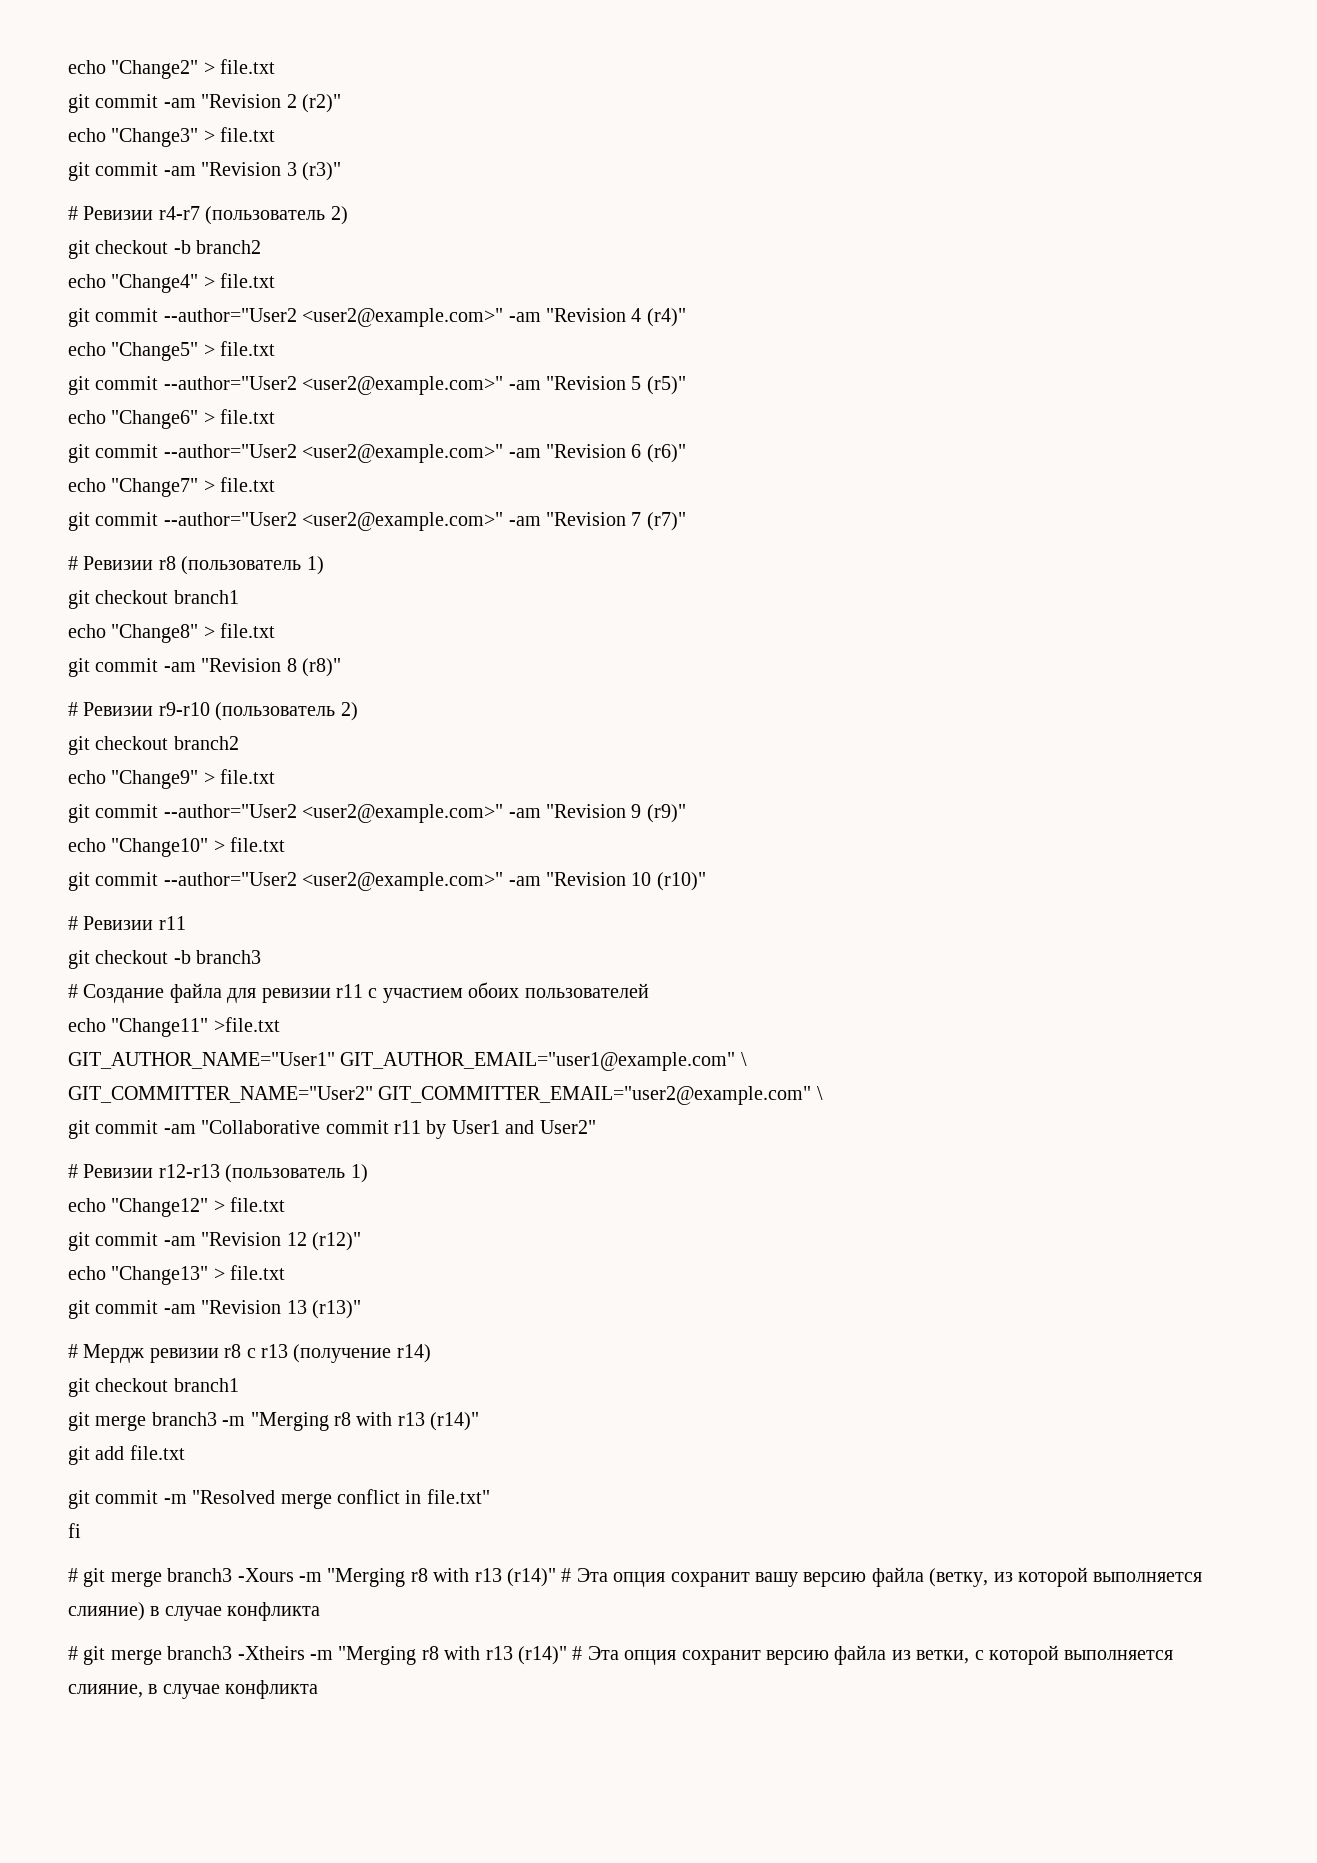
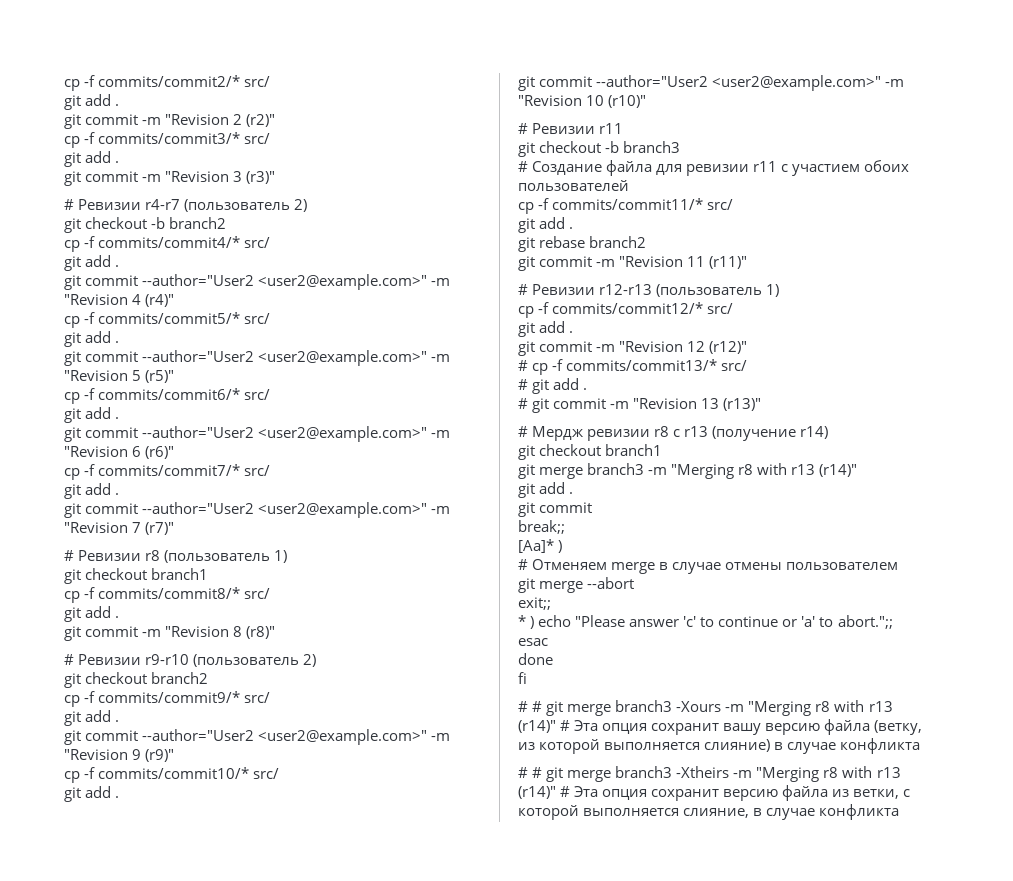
- echo "Change2" > file.txt
- git commit -am "Revision 2 (r2)"
+ cp -f commits/commit2/* src/
+ git add .
+ git commit -m "Revision 2 (r2)"
- echo "Change3" > file.txt
- git commit -am "Revision 3 (r3)"
+ cp -f commits/commit3/* src/
+ git add .
+ git commit -m "Revision 3 (r3)"
- echo "Change4" > file.txt
- git commit --author="User2 <user2@example.com>" -am "Revision 4 (r4)"
+ cp -f commits/commit4/* src/
+ git add .
+ git commit --author="User2 <user2@example.com>" -m "Revision 4 (r4)"
- echo "Change5" > file.txt
- git commit --author="User2 <user2@example.com>" -am "Revision 5 (r5)"
+ cp -f commits/commit5/* src/
+ git add .
+ git commit --author="User2 <user2@example.com>" -m "Revision 5 (r5)"
- echo "Change6" > file.txt
- git commit --author="User2 <user2@example.com>" -am "Revision 6 (r6)"
+ cp -f commits/commit6/* src/
+ git add .
+ git commit --author="User2 <user2@example.com>" -m "Revision 6 (r6)"
- echo "Change7" > file.txt
- git commit --author="User2 <user2@example.com>" -am "Revision 7 (r7)"
+ cp -f commits/commit7/* src/
+ git add .
+ git commit --author="User2 <user2@example.com>" -m "Revision 7 (r7)"
- echo "Change8" > file.txt
- git commit -am "Revision 8 (r8)"
+ cp -f commits/commit8/* src/
+ git add .
+ git commit -m "Revision 8 (r8)"
- echo "Change9" > file.txt
- git commit --author="User2 <user2@example.com>" -am "Revision 9 (r9)"
+ cp -f commits/commit9/* src/
+ git add .
+ git commit --author="User2 <user2@example.com>" -m "Revision 9 (r9)"
- echo "Change10" > file.txt
- git commit --author="User2 <user2@example.com>" -am "Revision 10 (r10)"
+ cp -f commits/commit10/* src/
+ git add .
+ git commit --author="User2 <user2@example.com>" -m "Revision 10 (r10)"
- echo "Change11" >file.txt
- GIT_AUTHOR_NAME="User1" GIT_AUTHOR_EMAIL="user1@example.com" \
- GIT_COMMITTER_NAME="User2" GIT_COMMITTER_EMAIL="user2@example.com" \
- git commit -am "Collaborative commit r11 by User1 and User2"
+ cp -f commits/commit11/* src/
+ git add .
+ git rebase branch2
+ git commit -m "Revision 11 (r11)"
- echo "Change12" > file.txt
- git commit -am "Revision 12 (r12)"
+ cp -f commits/commit12/* src/
+ git add .
+ git commit -m "Revision 12 (r12)"
- echo "Change13" > file.txt
- git commit -am "Revision 13 (r13)"
+ # cp -f commits/commit13/* src/
+ # git add .
+ # git commit -m "Revision 13 (r13)"
  git merge branch3 -m "Merging r8 with r13 (r14)"
- git add file.txt
- git commit -m "Resolved merge conflict in file.txt"
+ git add .
+ git commit
+ break;;
+ [Aa]* )
+ # Отменяем merge в случае отмены пользователем
+ git merge --abort
+ exit;;
+ * ) echo "Please answer 'c' to continue or 'a' to abort.";;
+ esac
+ done
- # git merge branch3 -Xours -m "Merging r8 with r13 (r14)" # Эта опция сохранит вашу версию файла (ветку, из которой выполняется слияние) в случае конфликта
+ # # git merge branch3 -Xours -m "Merging r8 with r13 (r14)" # Эта опция сохранит вашу версию файла (ветку, из которой выполняется слияние) в случае конфликта
- # git merge branch3 -Xtheirs -m "Merging r8 with r13 (r14)" # Эта опция сохранит версию файла из ветки, с которой выполняется слияние, в случае конфликта
+ # # git merge branch3 -Xtheirs -m "Merging r8 with r13 (r14)" # Эта опция сохранит версию файла из ветки, с которой выполняется слияние, в случае конфликта

